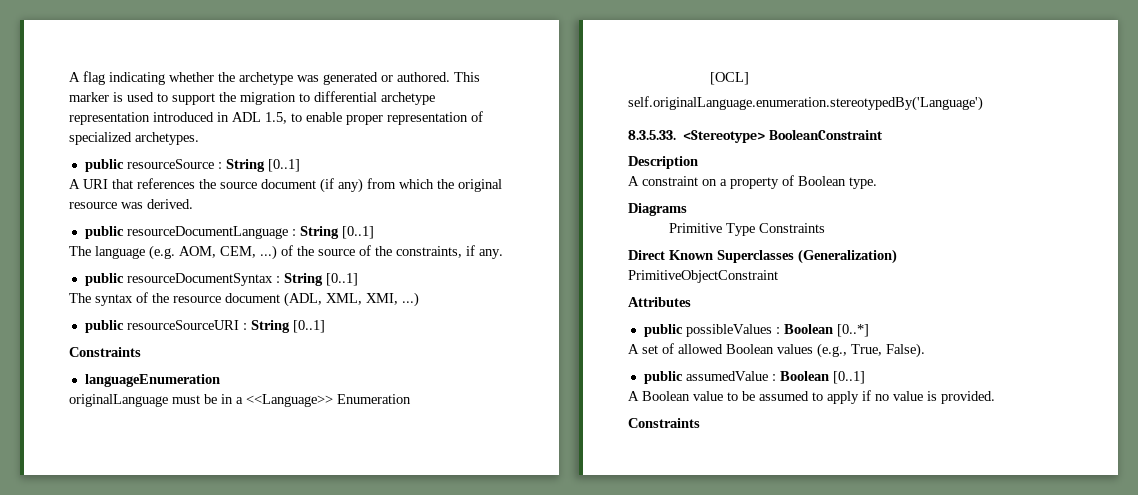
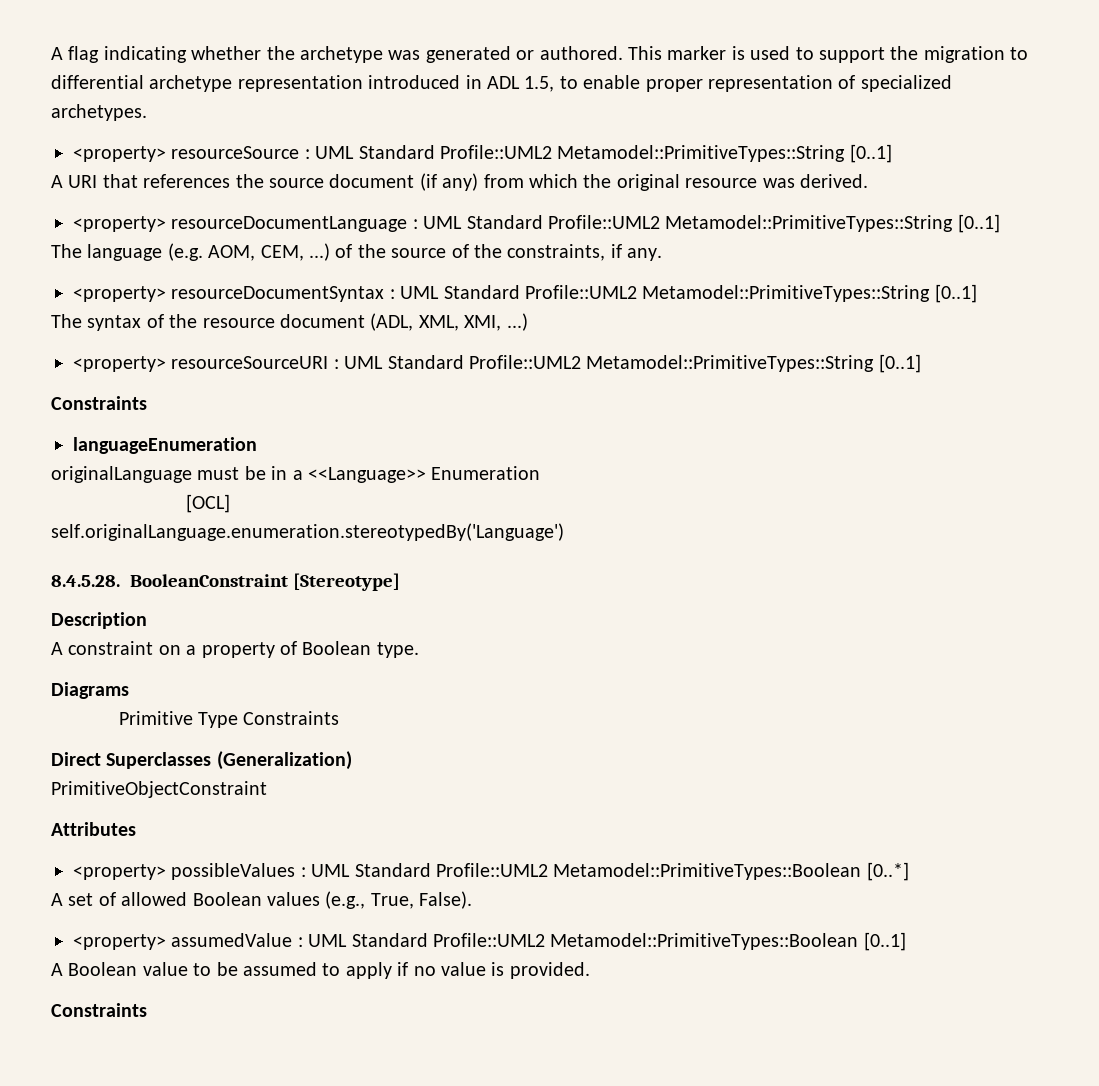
- public resourceSource : String [0..1]
+ <property> resourceSource : UML Standard Profile::UML2 Metamodel::PrimitiveTypes::String [0..1]
- public resourceDocumentLanguage : String [0..1]
+ <property> resourceDocumentLanguage : UML Standard Profile::UML2 Metamodel::PrimitiveTypes::String [0..1]
- public resourceDocumentSyntax : String [0..1]
+ <property> resourceDocumentSyntax : UML Standard Profile::UML2 Metamodel::PrimitiveTypes::String [0..1]
- public resourceSourceURI : String [0..1]
+ <property> resourceSourceURI : UML Standard Profile::UML2 Metamodel::PrimitiveTypes::String [0..1]
- 8.3.5.33. <Stereotype> BooleanConstraint
+ 8.4.5.28. BooleanConstraint [Stereotype]
- Direct Known Superclasses (Generalization)
+ Direct Superclasses (Generalization)
- public possibleValues : Boolean [0..*]
+ <property> possibleValues : UML Standard Profile::UML2 Metamodel::PrimitiveTypes::Boolean [0..*]
- public assumedValue : Boolean [0..1]
+ <property> assumedValue : UML Standard Profile::UML2 Metamodel::PrimitiveTypes::Boolean [0..1]

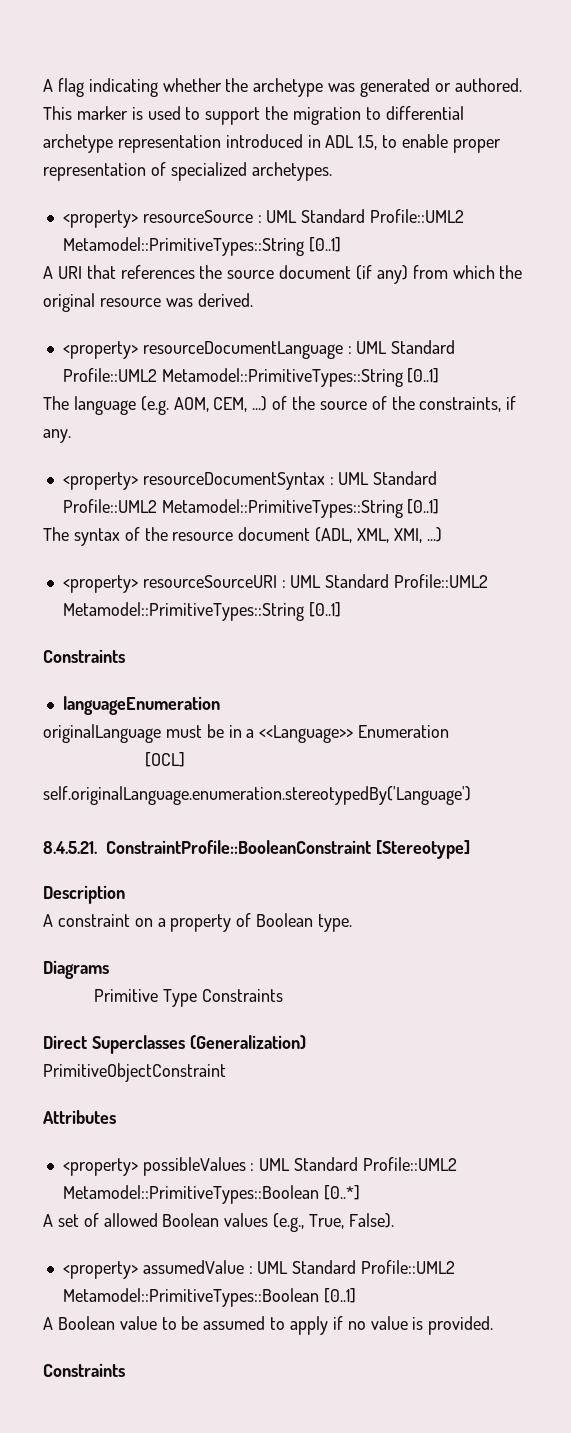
- 8.4.5.28. BooleanConstraint [Stereotype]
+ 8.4.5.21. ConstraintProfile::BooleanConstraint [Stereotype]

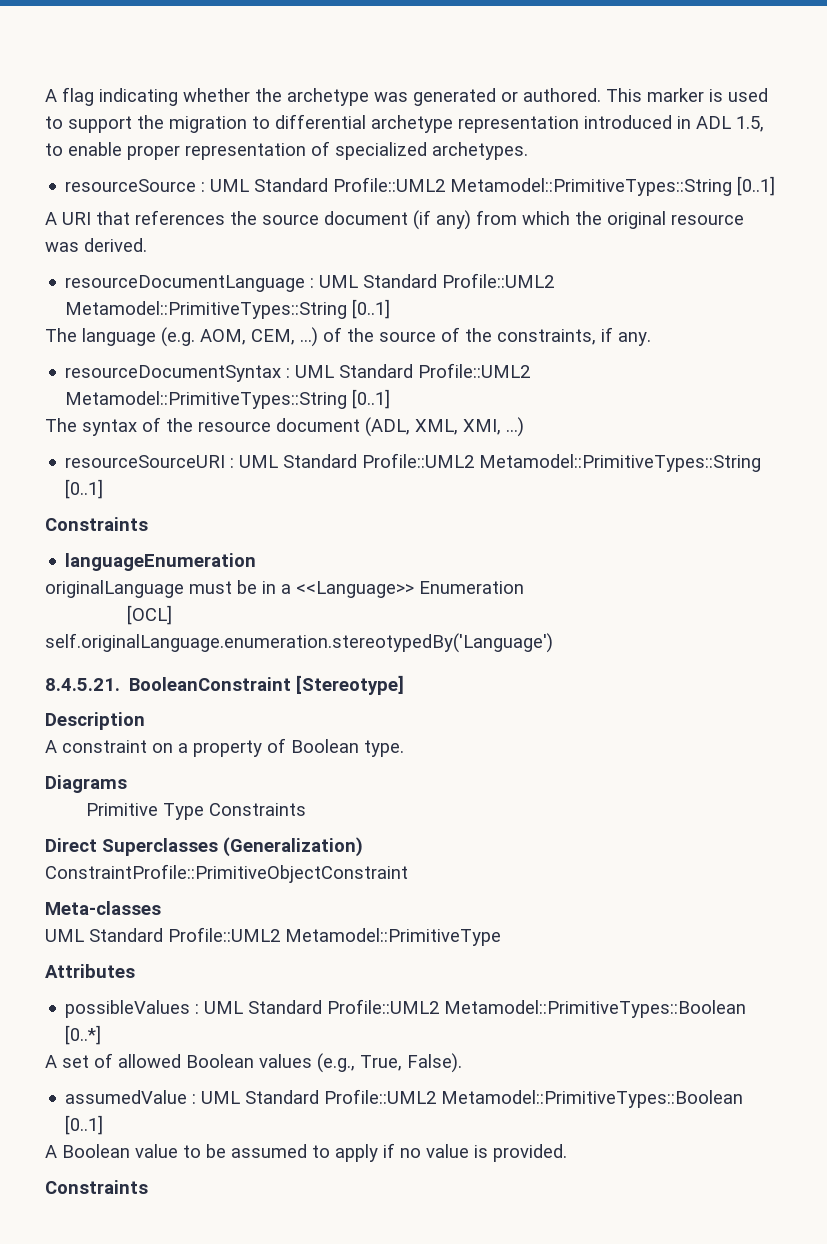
- <property> resourceSource : UML Standard Profile::UML2 Metamodel::PrimitiveTypes::String [0..1]
+ resourceSource : UML Standard Profile::UML2 Metamodel::PrimitiveTypes::String [0..1]
- <property> resourceDocumentLanguage : UML Standard Profile::UML2 Metamodel::PrimitiveTypes::String [0..1]
+ resourceDocumentLanguage : UML Standard Profile::UML2 Metamodel::PrimitiveTypes::String [0..1]
- <property> resourceDocumentSyntax : UML Standard Profile::UML2 Metamodel::PrimitiveTypes::String [0..1]
+ resourceDocumentSyntax : UML Standard Profile::UML2 Metamodel::PrimitiveTypes::String [0..1]
- <property> resourceSourceURI : UML Standard Profile::UML2 Metamodel::PrimitiveTypes::String [0..1]
+ resourceSourceURI : UML Standard Profile::UML2 Metamodel::PrimitiveTypes::String [0..1]
- 8.4.5.21. ConstraintProfile::BooleanConstraint [Stereotype]
+ 8.4.5.21. BooleanConstraint [Stereotype]
- PrimitiveObjectConstraint
+ ConstraintProfile::PrimitiveObjectConstraint
+ Meta-classes
+ UML Standard Profile::UML2 Metamodel::PrimitiveType
- <property> possibleValues : UML Standard Profile::UML2 Metamodel::PrimitiveTypes::Boolean [0..*]
+ possibleValues : UML Standard Profile::UML2 Metamodel::PrimitiveTypes::Boolean [0..*]
- <property> assumedValue : UML Standard Profile::UML2 Metamodel::PrimitiveTypes::Boolean [0..1]
+ assumedValue : UML Standard Profile::UML2 Metamodel::PrimitiveTypes::Boolean [0..1]

